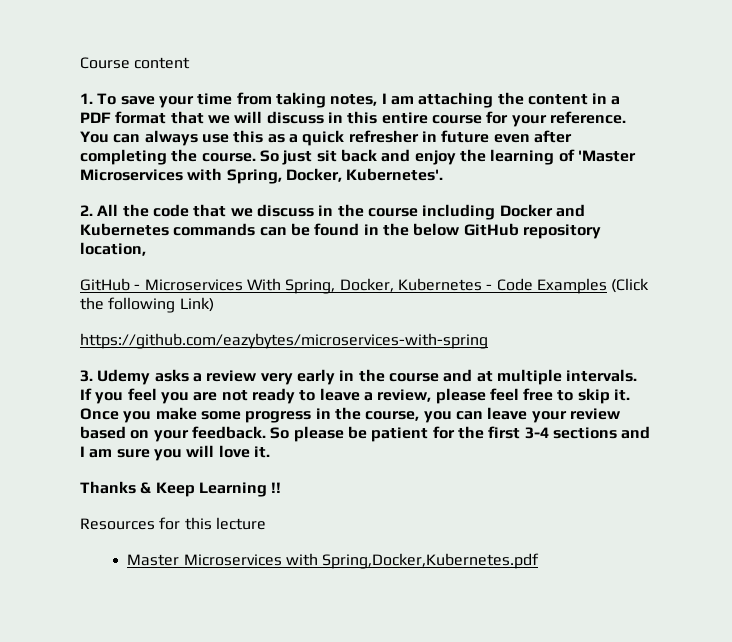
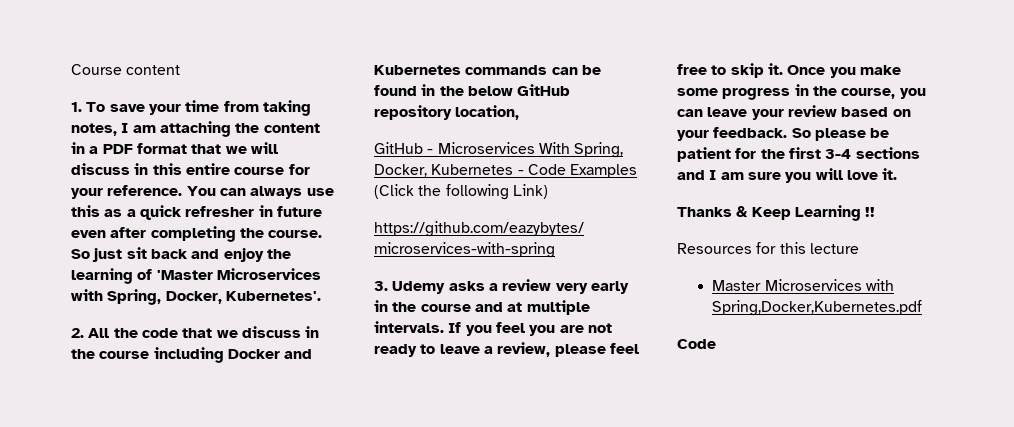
  Master Microservices with Spring,Docker,Kubernetes.pdf
+ Code

